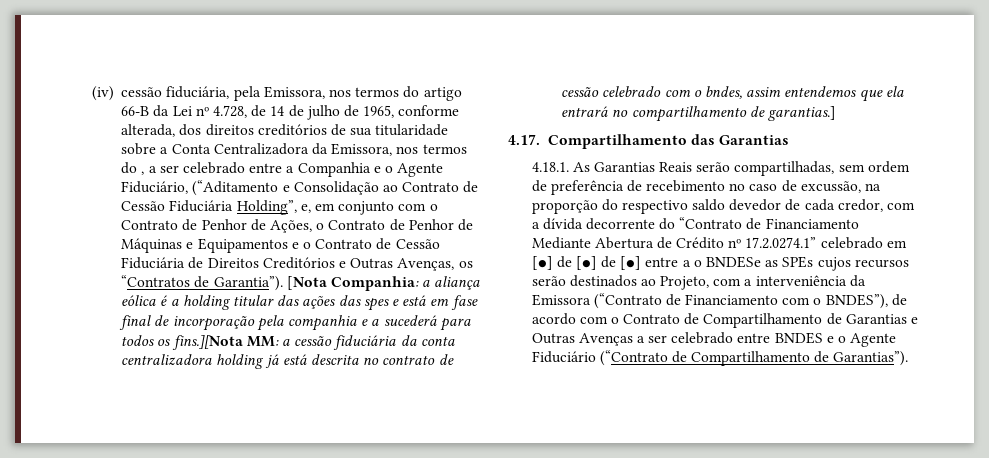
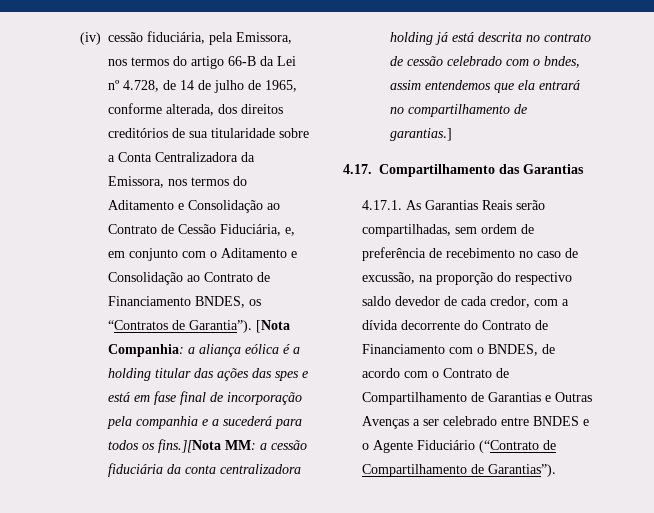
- (iv) cessão fiduciária, pela Emissora, nos termos do artigo 66-B da Lei nº 4.728, de 14 de julho de 1965, conforme alterada, dos direitos creditórios de sua titularidade sobre a Conta Centralizadora da Emissora, nos termos do , a ser celebrado entre a Companhia e o Agente Fiduciário, (“Aditamento e Consolidação ao Contrato de Cessão Fiduciária Holding”, e, em conjunto com o Contrato de Penhor de Ações, o Contrato de Penhor de Máquinas e Equipamentos e o Contrato de Cessão Fiduciária de Direitos Creditórios e Outras Avenças, os “Contratos de Garantia”).
+ (iv) cessão fiduciária, pela Emissora, nos termos do artigo 66-B da Lei nº 4.728, de 14 de julho de 1965, conforme alterada, dos direitos creditórios de sua titularidade sobre a Conta Centralizadora da Emissora, nos termos do Aditamento e Consolidação ao Contrato de Cessão Fiduciária, e, em conjunto com o Aditamento e Consolidação ao Contrato de Financiamento BNDES, os “Contratos de Garantia”).
- 4.18.1. As Garantias Reais serão compartilhadas, sem ordem de preferência de recebimento no caso de excussão, na proporção do respectivo saldo devedor de cada credor, com a dívida decorrente do “Contrato de Financiamento Mediante Abertura de Crédito nº 17.2.0274.1” celebrado em [●] de [●] de [●] entre a o BNDESe as SPEs cujos recursos serão destinados ao Projeto, com a interveniência da Emissora (“Contrato de Financiamento com o BNDES”), de acordo com o Contrato de Compartilhamento de Garantias e Outras Avenças a ser celebrado entre BNDES e o Agente Fiduciário (“Contrato de Compartilhamento de Garantias”).
+ 4.17.1. As Garantias Reais serão compartilhadas, sem ordem de preferência de recebimento no caso de excussão, na proporção do respectivo saldo devedor de cada credor, com a dívida decorrente do Contrato de Financiamento com o BNDES, de acordo com o Contrato de Compartilhamento de Garantias e Outras Avenças a ser celebrado entre BNDES e o Agente Fiduciário (“Contrato de Compartilhamento de Garantias”).

